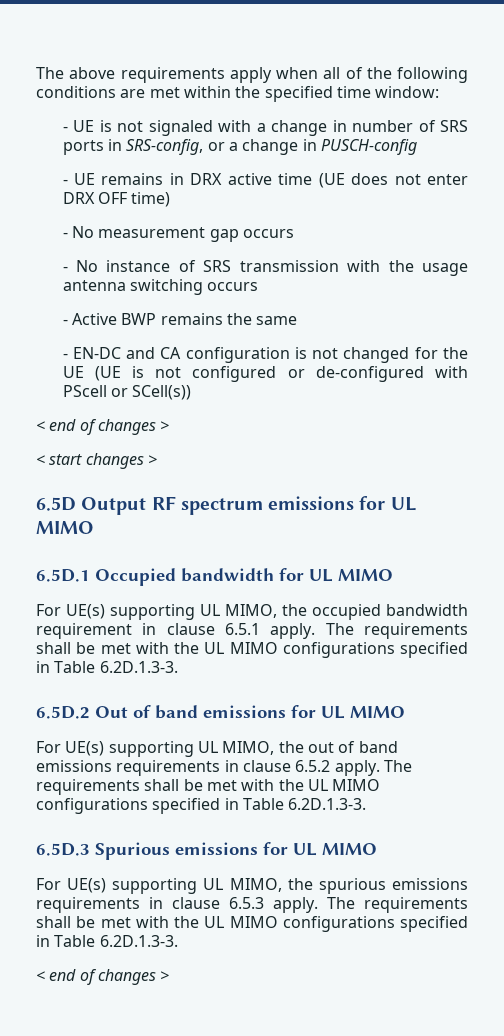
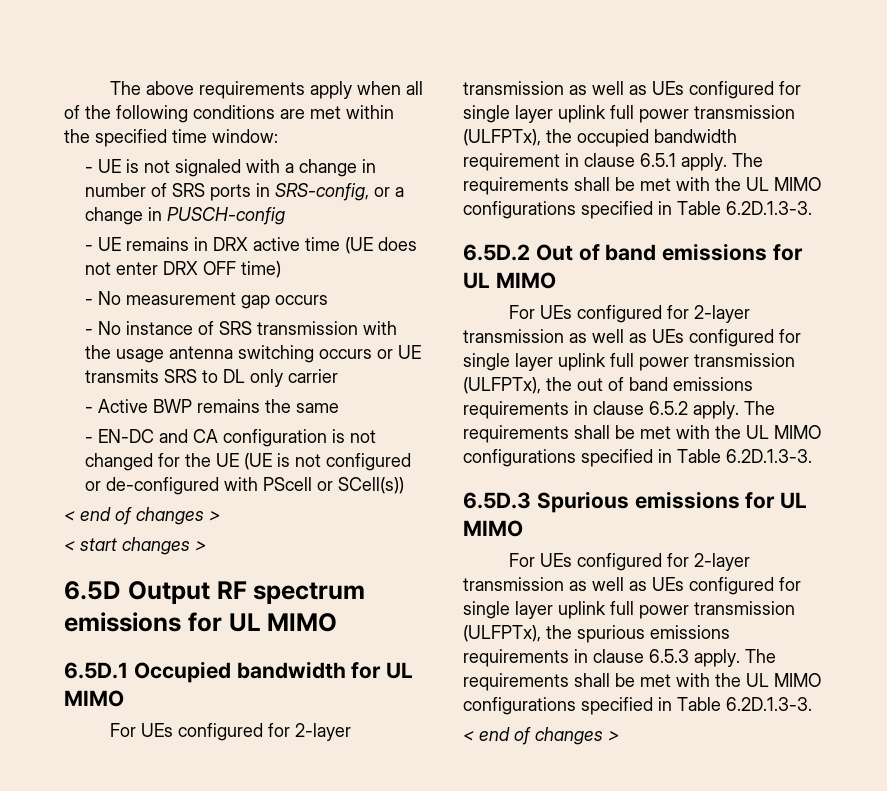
- - No instance of SRS transmission with the usage antenna switching occurs
+ - No instance of SRS transmission with the usage antenna switching occurs or UE transmits SRS to DL only carrier
- For UE(s) supporting UL MIMO, the occupied bandwidth requirement in clause 6.5.1 apply.
+ For UEs configured for 2-layer transmission as well as UEs configured for single layer uplink full power transmission (ULFPTx), the occupied bandwidth requirement in clause 6.5.1 apply.
- For UE(s) supporting UL MIMO, the out of band emissions requirements in clause 6.5.2 apply.
+ For UEs configured for 2-layer transmission as well as UEs configured for single layer uplink full power transmission (ULFPTx), the out of band emissions requirements in clause 6.5.2 apply.
- For UE(s) supporting UL MIMO, the spurious emissions requirements in clause 6.5.3 apply.
+ For UEs configured for 2-layer transmission as well as UEs configured for single layer uplink full power transmission (ULFPTx), the spurious emissions requirements in clause 6.5.3 apply.

